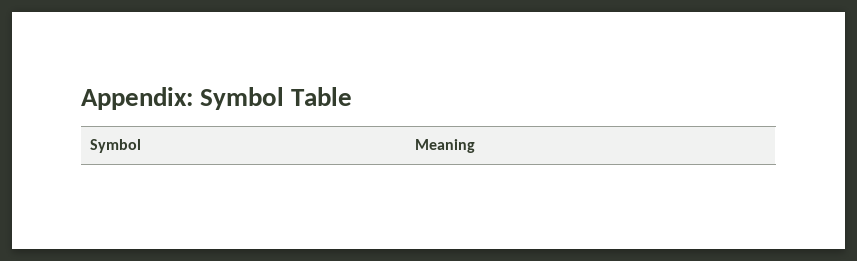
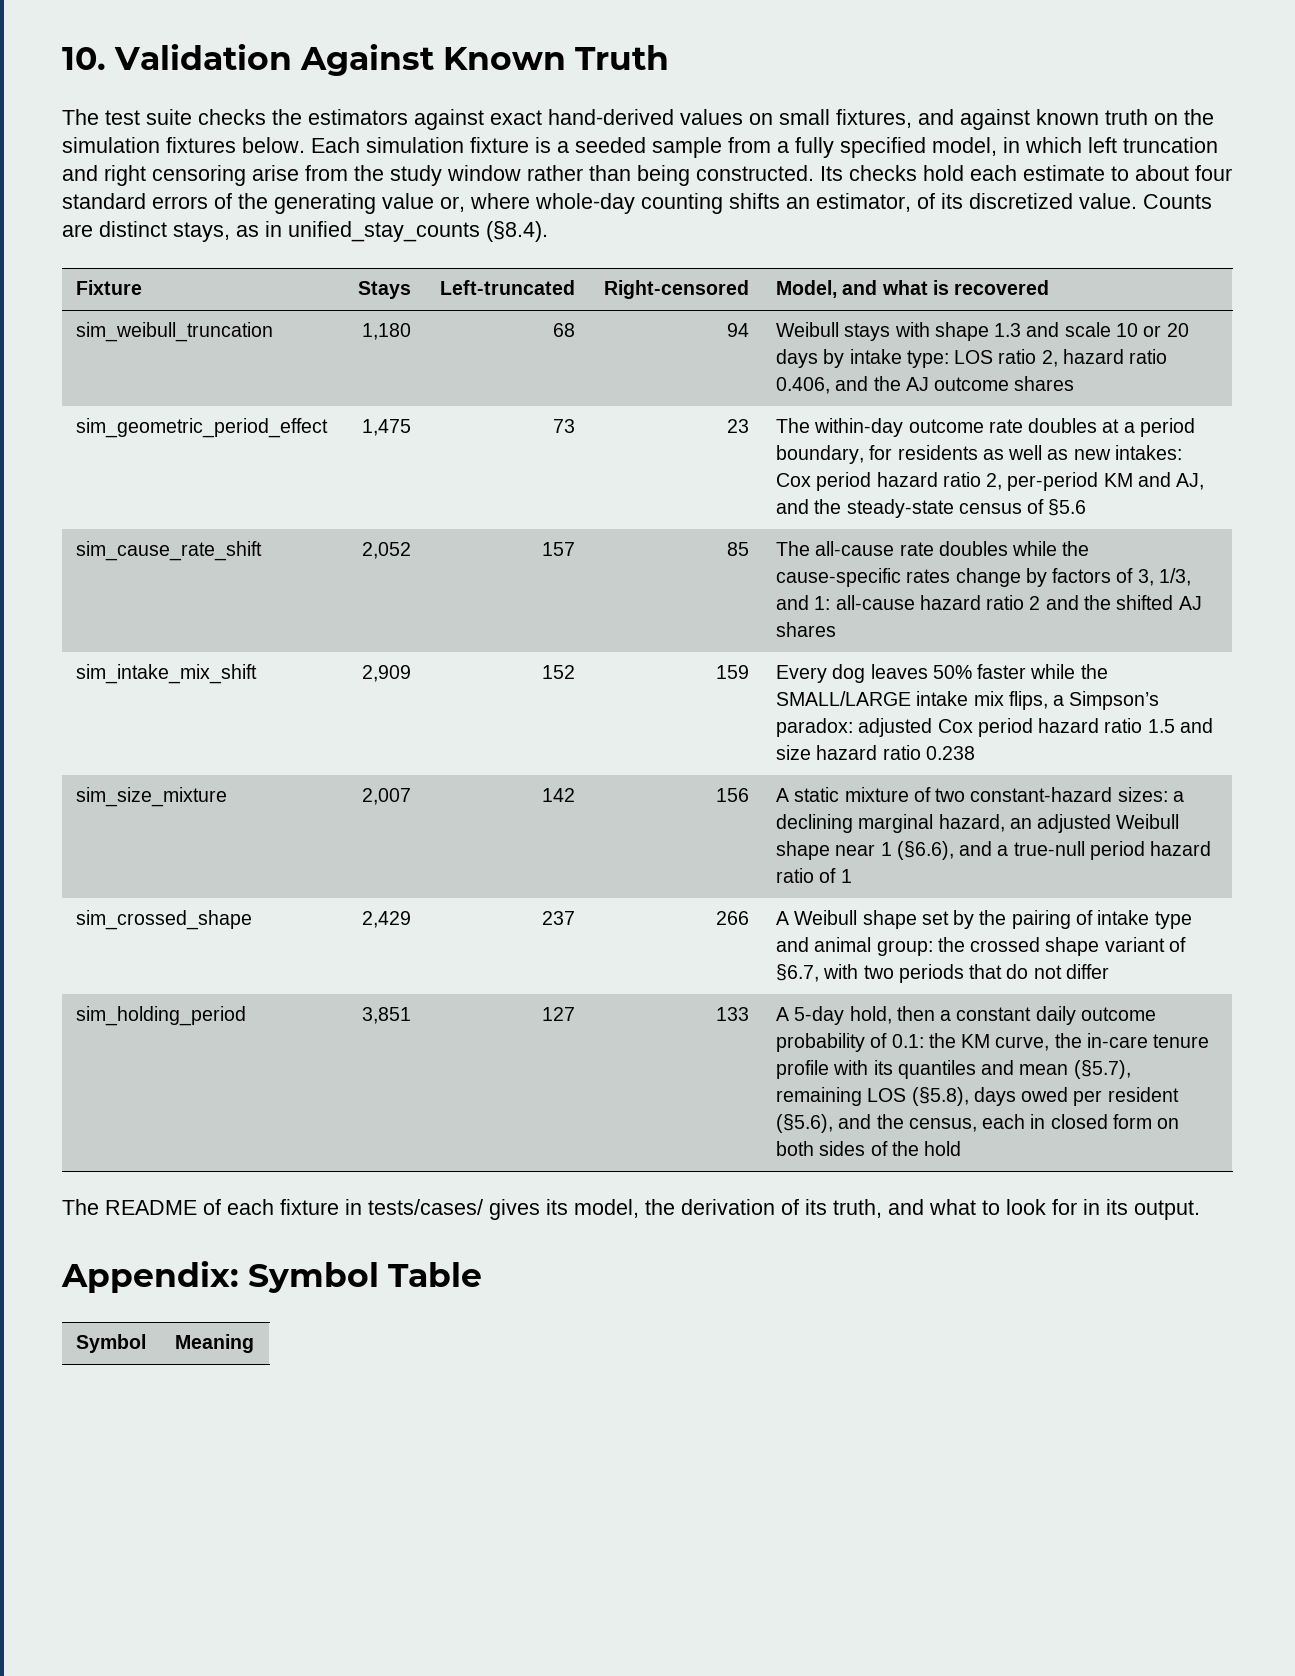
+ 10. Validation Against Known Truth
+ The test suite checks the estimators against exact hand-derived values on small fixtures, and against known truth on the simulation fixtures below. Each simulation fixture is a seeded sample from a fully specified model, in which left truncation and right censoring arise from the study window rather than being constructed. Its checks hold each estimate to about four standard errors of the generating value or, where whole-day counting shifts an estimator, of its discretized value. Counts are distinct stays, as in unified_stay_counts (§8.4).
+ Fixture | Stays | Left-truncated | Right-censored | Model, and what is recovered
+ sim_weibull_truncation | 1,180 | 68 | 94 | Weibull stays with shape 1.3 and scale 10 or 20 days by intake type: LOS ratio 2, hazard ratio 0.406, and the AJ outcome shares
+ sim_geometric_period_effect | 1,475 | 73 | 23 | The within-day outcome rate doubles at a period boundary, for residents as well as new intakes: Cox period hazard ratio 2, per-period KM and AJ, and the steady-state census of §5.6
+ sim_cause_rate_shift | 2,052 | 157 | 85 | The all-cause rate doubles while the cause-specific rates change by factors of 3, 1/3, and 1: all-cause hazard ratio 2 and the shifted AJ shares
+ sim_intake_mix_shift | 2,909 | 152 | 159 | Every dog leaves 50% faster while the SMALL/LARGE intake mix flips, a Simpson’s paradox: adjusted Cox period hazard ratio 1.5 and size hazard ratio 0.238
+ sim_size_mixture | 2,007 | 142 | 156 | A static mixture of two constant-hazard sizes: a declining marginal hazard, an adjusted Weibull shape near 1 (§6.6), and a true-null period hazard ratio of 1
+ sim_crossed_shape | 2,429 | 237 | 266 | A Weibull shape set by the pairing of intake type and animal group: the crossed shape variant of §6.7, with two periods that do not differ
+ sim_holding_period | 3,851 | 127 | 133 | A 5-day hold, then a constant daily outcome probability of 0.1: the KM curve, the in-care tenure profile with its quantiles and mean (§5.7), remaining LOS (§5.8), days owed per resident (§5.6), and the census, each in closed form on both sides of the hold
+ The README of each fixture in tests/cases/ gives its model, the derivation of its truth, and what to look for in its output.

